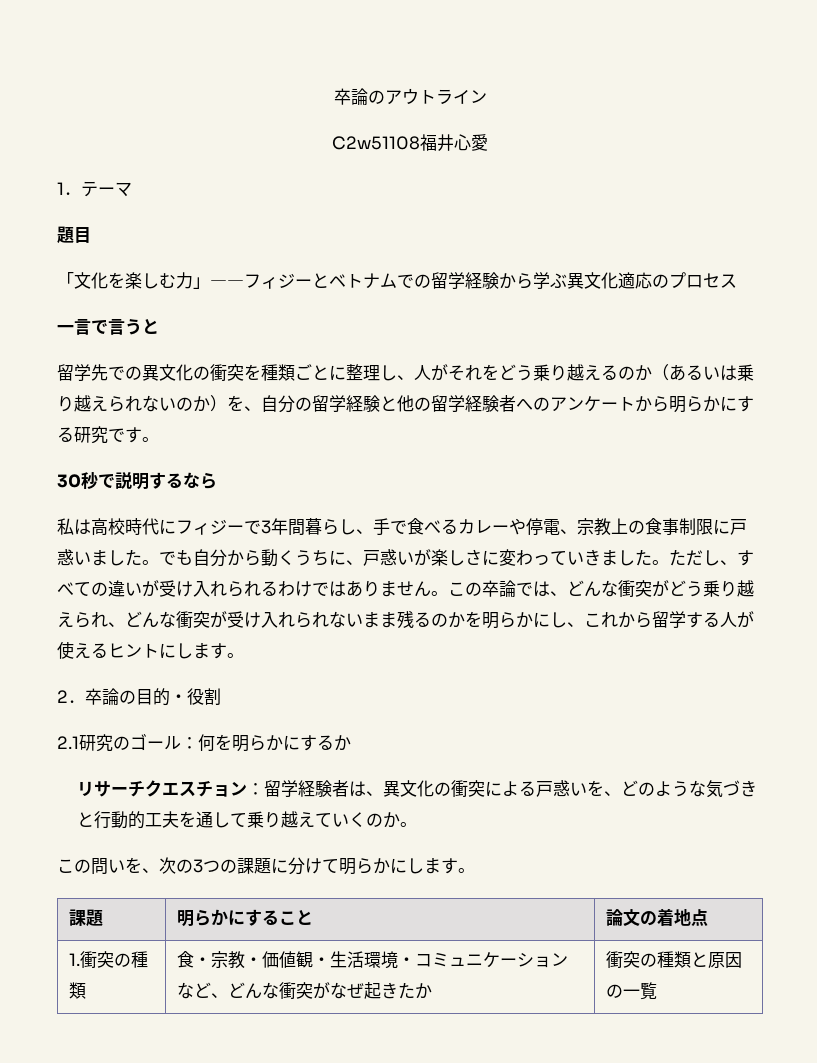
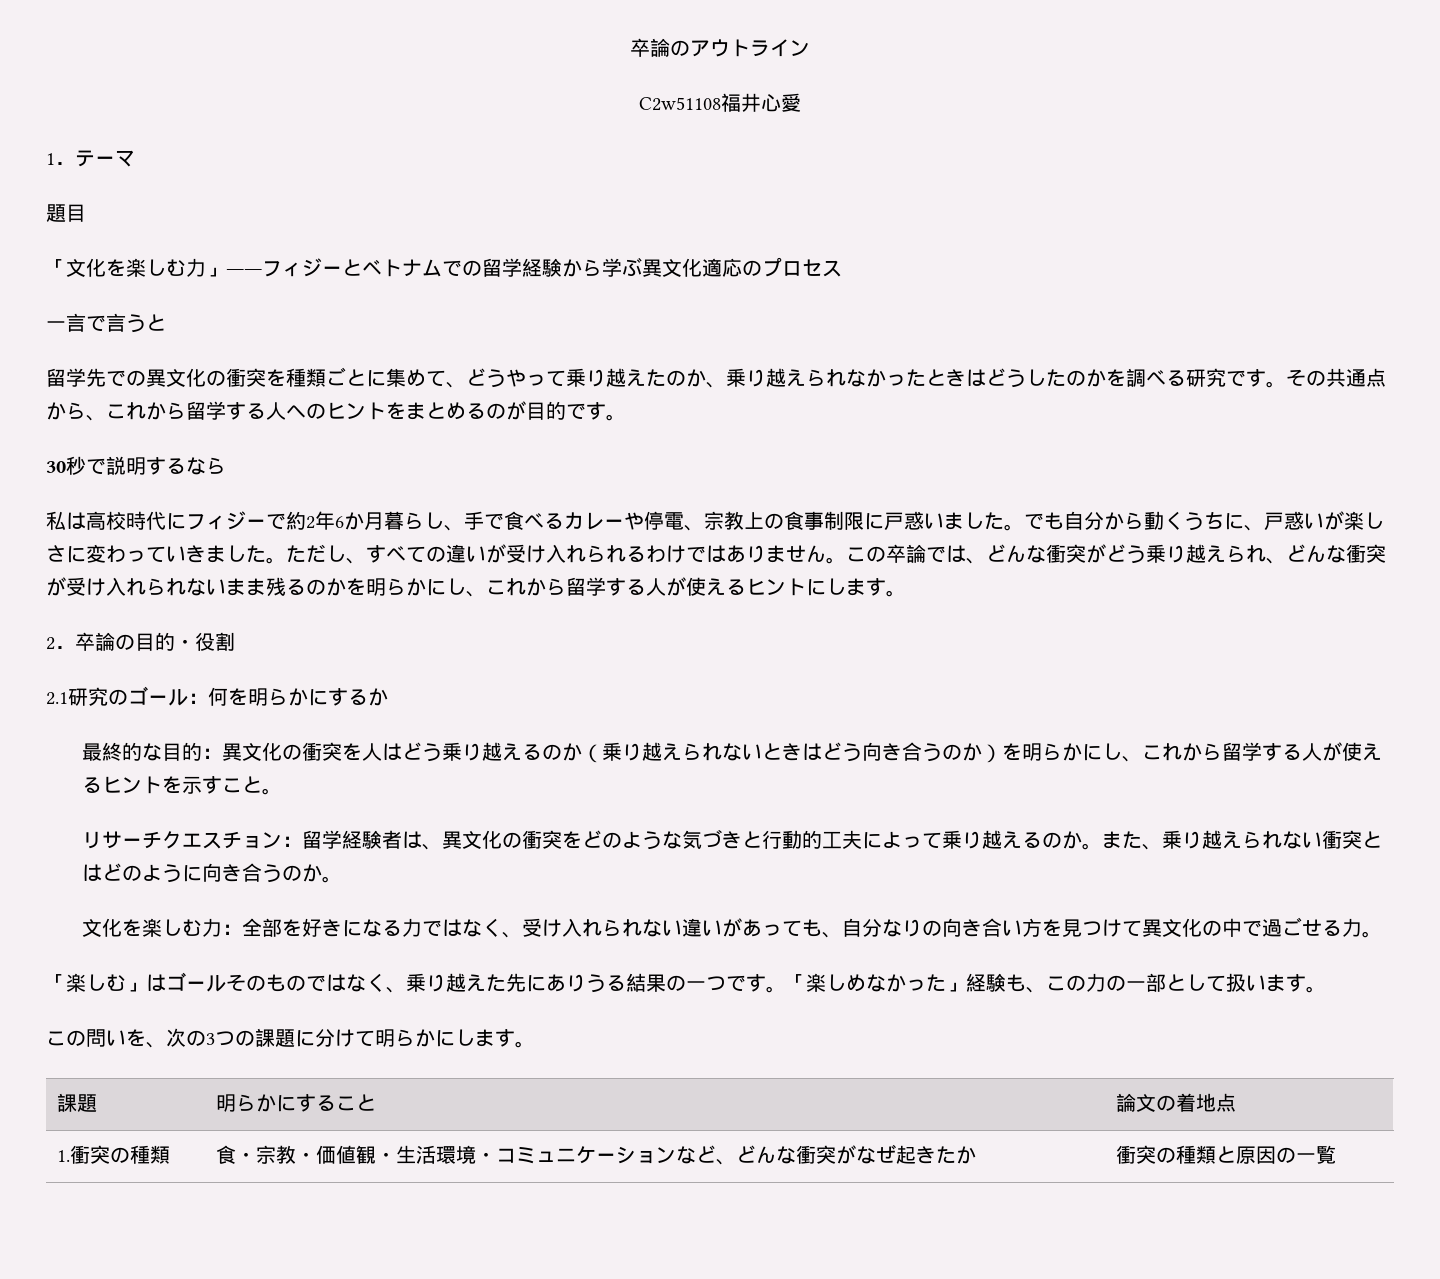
- 留学先での異文化の衝突を種類ごとに整理し、人がそれをどう乗り越えるのか（あるいは乗り越えられないのか）を、自分の留学経験と他の留学経験者へのアンケートから明らかにする研究です。
+ 留学先での異文化の衝突を種類ごとに集めて、どうやって乗り越えたのか、乗り越えられなかったときはどうしたのかを調べる研究です。その共通点から、これから留学する人へのヒントをまとめるのが目的です。
- 私は高校時代にフィジーで3年間暮らし、手で食べるカレーや停電、宗教上の食事制限に戸惑いました。
+ 私は高校時代にフィジーで約2年6か月暮らし、手で食べるカレーや停電、宗教上の食事制限に戸惑いました。
+ 最終的な目的：異文化の衝突を人はどう乗り越えるのか（乗り越えられないときはどう向き合うのか）を明らかにし、これから留学する人が使えるヒントを示すこと。
- リサーチクエスチョン：留学経験者は、異文化の衝突による戸惑いを、どのような気づきと行動的工夫を通して乗り越えていくのか。
+ リサーチクエスチョン：留学経験者は、異文化の衝突をどのような気づきと行動的工夫によって乗り越えるのか。また、乗り越えられない衝突とはどのように向き合うのか。
+ 文化を楽しむ力：全部を好きになる力ではなく、受け入れられない違いがあっても、自分なりの向き合い方を見つけて異文化の中で過ごせる力。
+ 「楽しむ」はゴールそのものではなく、乗り越えた先にありうる結果の一つです。「楽しめなかった」経験も、この力の一部として扱います。

